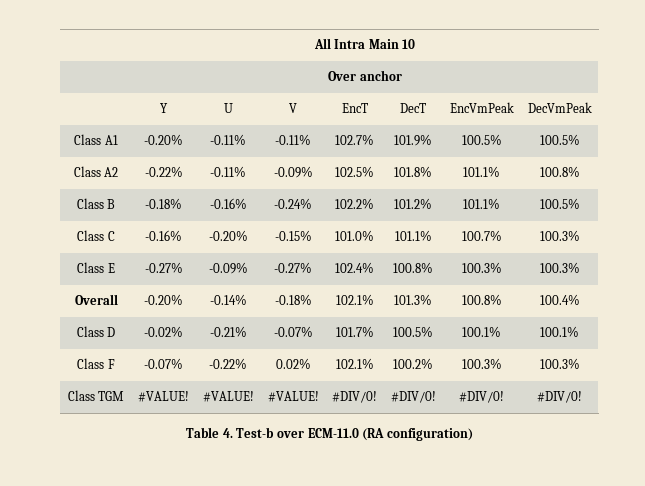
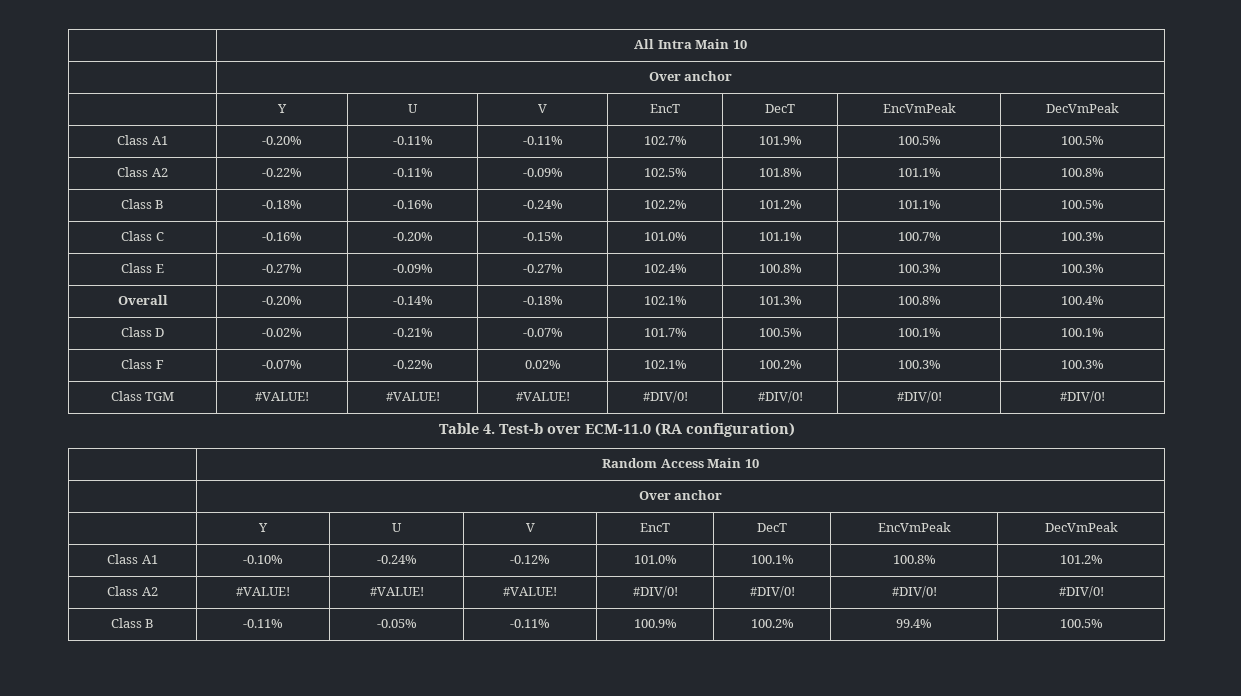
+ | Random Access Main 10
+ | Over anchor
+ | Y | U | V | EncT | DecT | EncVmPeak | DecVmPeak
+ Class A1 | -0.10% | -0.24% | -0.12% | 101.0% | 100.1% | 100.8% | 101.2%
+ Class A2 | #VALUE! | #VALUE! | #VALUE! | #DIV/0! | #DIV/0! | #DIV/0! | #DIV/0!
+ Class B | -0.11% | -0.05% | -0.11% | 100.9% | 100.2% | 99.4% | 100.5%

